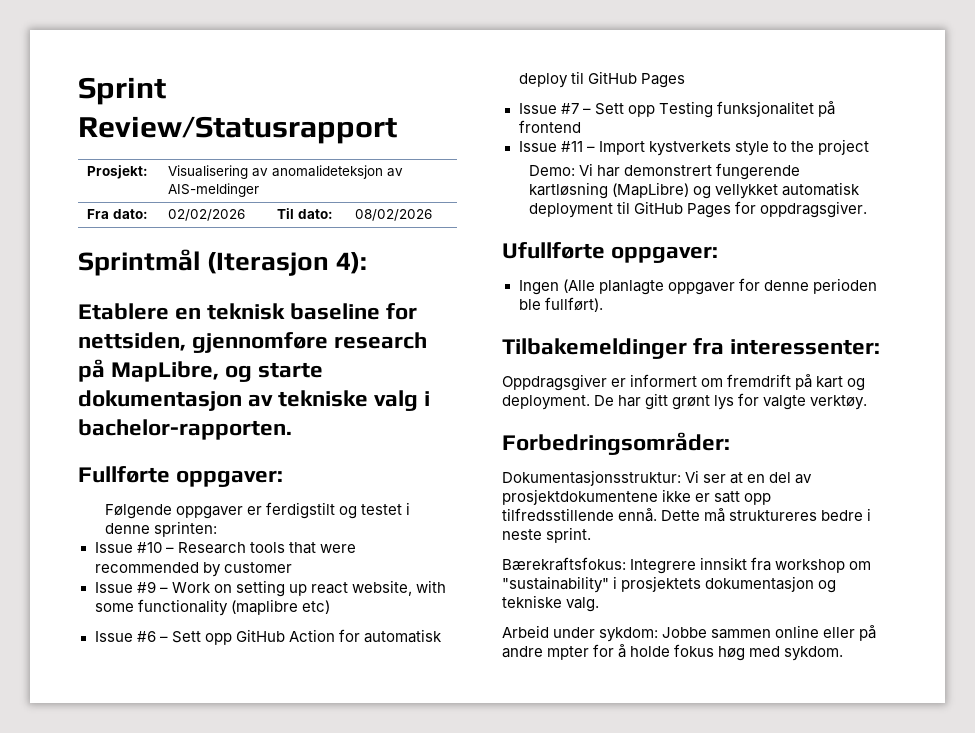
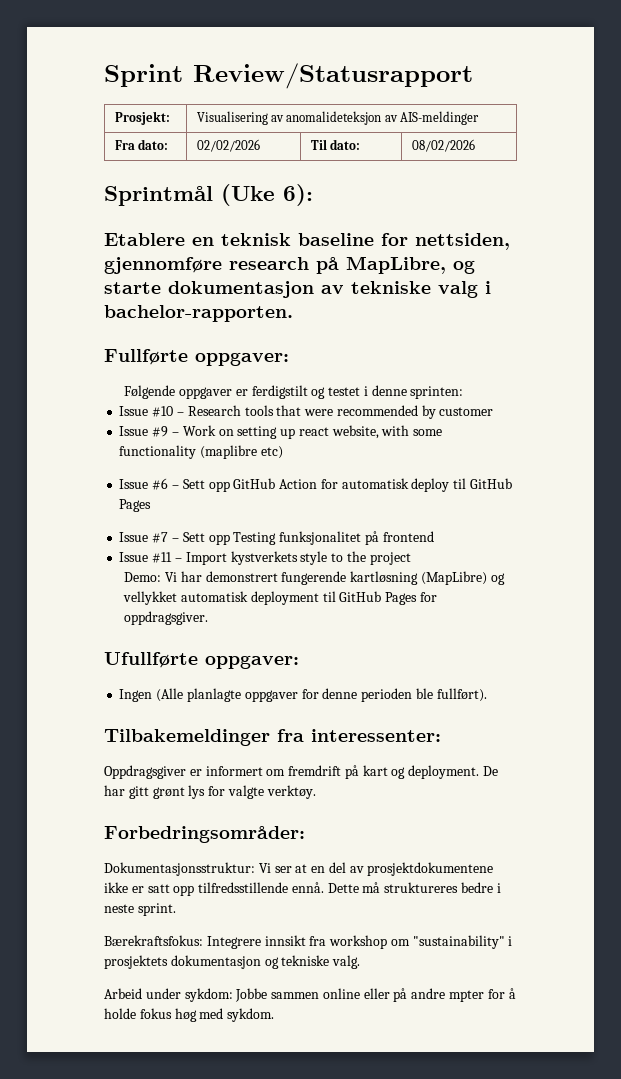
- Sprintmål (Iterasjon 4):
+ Sprintmål (Uke 6):

